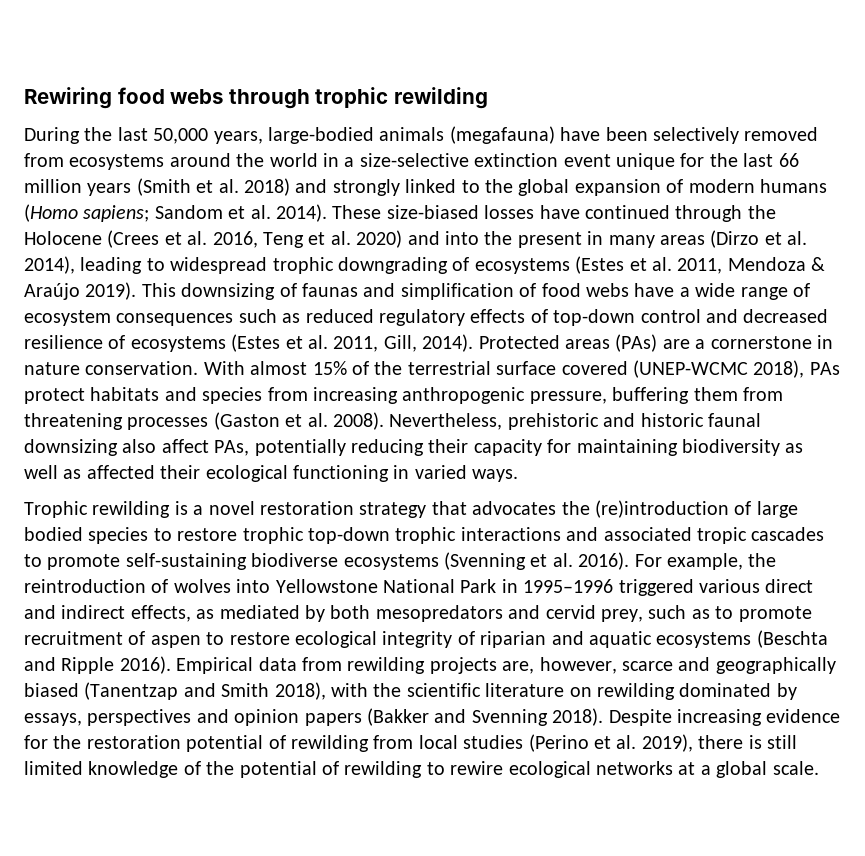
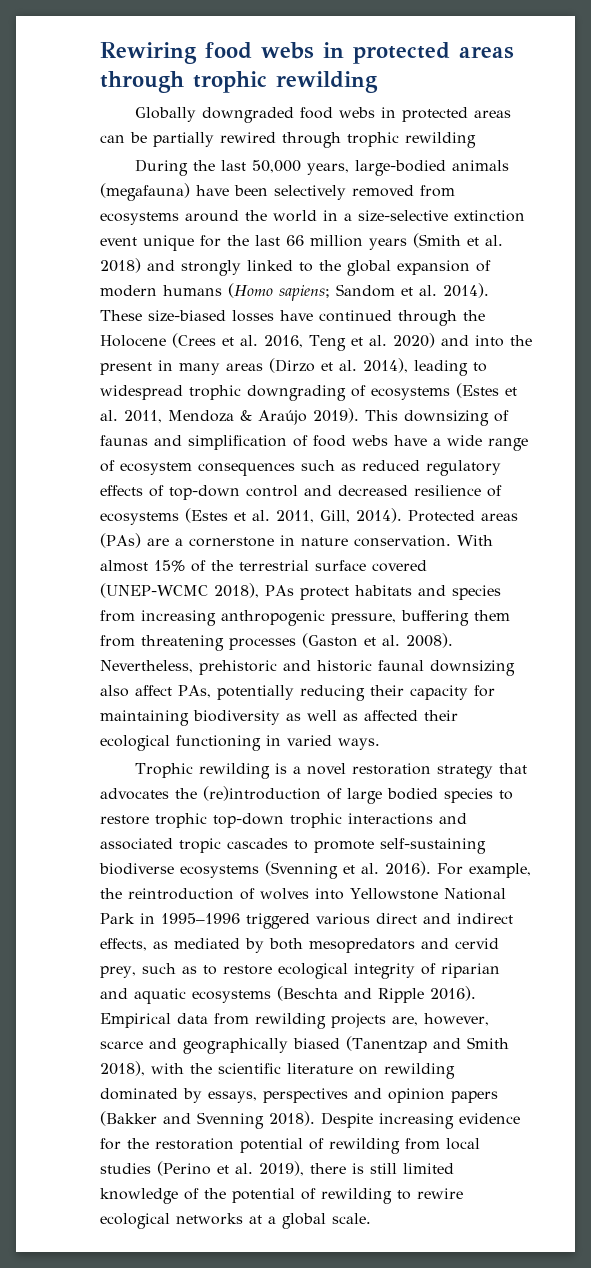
- Rewiring food webs through trophic rewilding
+ Rewiring food webs in protected areas through trophic rewilding
+ Globally downgraded food webs in protected areas can be partially rewired through trophic rewilding
- For example, the reintroduction of wolves into Yellowstone National Park in 1995–1996 triggered various direct and indirect effects, as mediated by both mesopredators and cervid prey, such as to promote recruitment of aspen to restore ecological integrity of riparian and aquatic ecosystems (Beschta and Ripple 2016).
+ For example, the reintroduction of wolves into Yellowstone National Park in 1995–1996 triggered various direct and indirect effects, as mediated by both mesopredators and cervid prey, such as to restore ecological integrity of riparian and aquatic ecosystems (Beschta and Ripple 2016).

